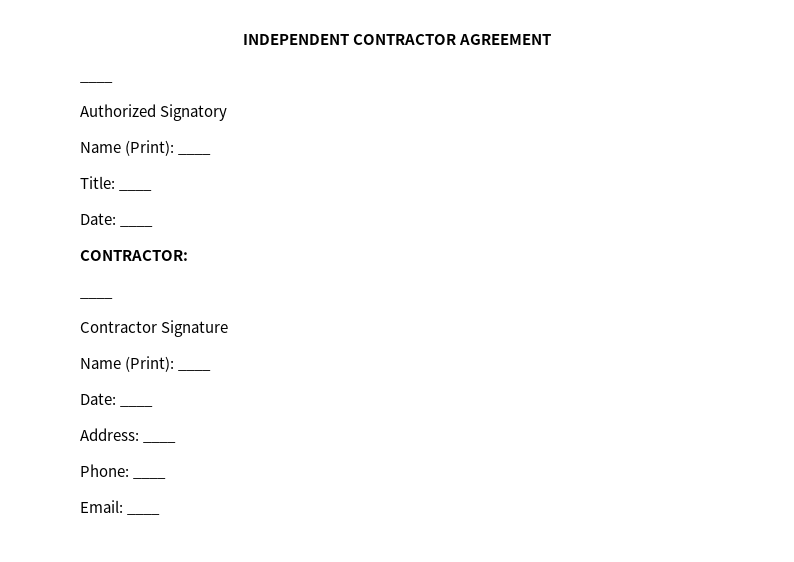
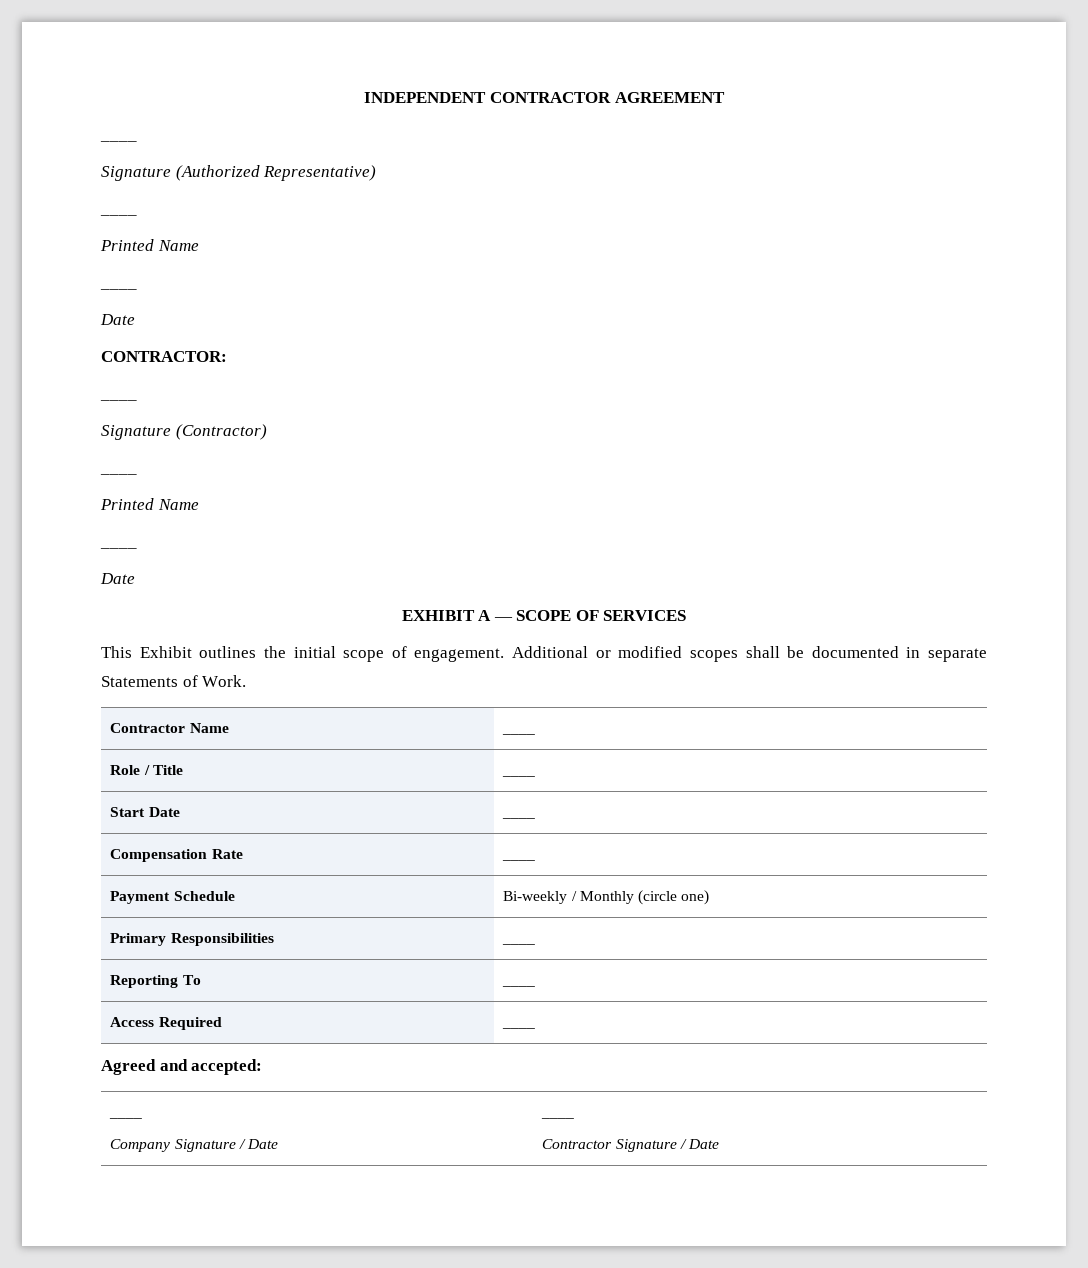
- Authorized Signatory
- Name (Print): ____
- Title: ____
- Date: ____
+ Signature (Authorized Representative)
+ ____
+ Printed Name
+ ____
+ Date
- Contractor Signature
- Name (Print): ____
- Date: ____
- Address: ____
- Phone: ____
- Email: ____
+ Signature (Contractor)
+ ____
+ Printed Name
+ ____
+ Date
+ EXHIBIT A — SCOPE OF SERVICES
+ This Exhibit outlines the initial scope of engagement. Additional or modified scopes shall be documented in separate Statements of Work.
+ Contractor Name | ____
+ Role / Title | ____
+ Start Date | ____
+ Compensation Rate | ____
+ Payment Schedule | Bi-weekly / Monthly (circle one)
+ Primary Responsibilities | ____
+ Reporting To | ____
+ Access Required | ____
+ Agreed and accepted:
+ ____
+ Company Signature / Date | ____
+ Contractor Signature / Date

